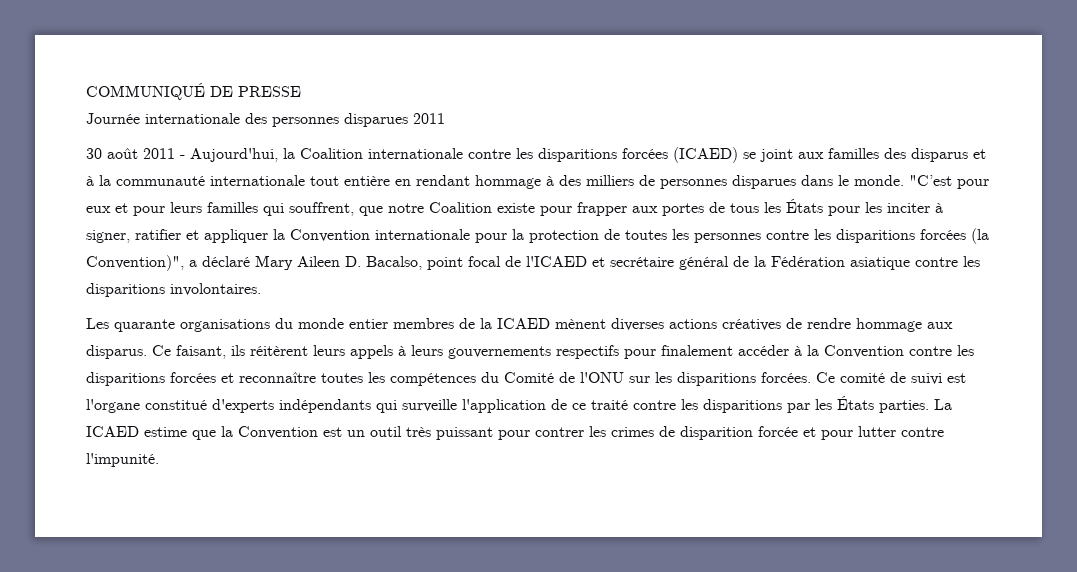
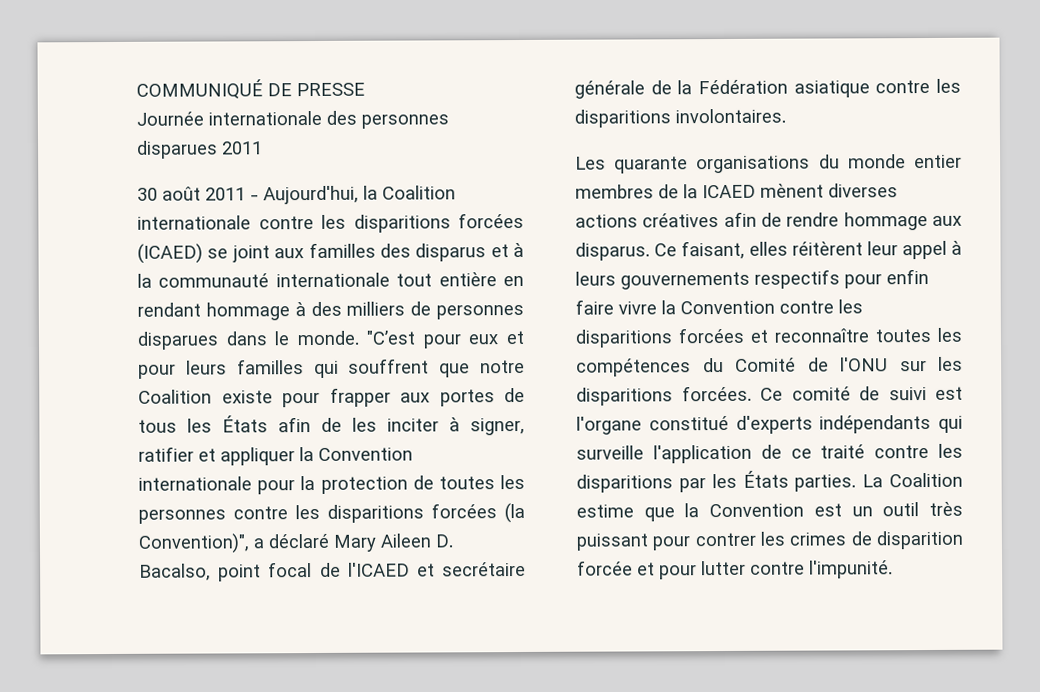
- "C’est pour eux et pour leurs familles qui souffrent, que notre Coalition existe pour frapper aux portes de tous les États pour les inciter à signer, ratifier et appliquer la Convention internationale pour la protection de toutes les personnes contre les disparitions forcées (la Convention)", a déclaré Mary Aileen D. Bacalso, point focal de l'ICAED et secrétaire général de la Fédération asiatique contre les disparitions involontaires.
+ "C’est pour eux et pour leurs familles qui souffrent que notre Coalition existe pour frapper aux portes de tous les États afin de les inciter à signer, ratifier et appliquer la Convention internationale pour la protection de toutes les personnes contre les disparitions forcées (la Convention)", a déclaré Mary Aileen D. Bacalso, point focal de l'ICAED et secrétaire générale de la Fédération asiatique contre les disparitions involontaires.
- Les quarante organisations du monde entier membres de la ICAED mènent diverses actions créatives de rendre hommage aux disparus.
+ Les quarante organisations du monde entier membres de la ICAED mènent diverses actions créatives afin de rendre hommage aux disparus.
- Ce faisant, ils réitèrent leurs appels à leurs gouvernements respectifs pour finalement accéder à la Convention contre les disparitions forcées et reconnaître toutes les compétences du Comité de l'ONU sur les disparitions forcées.
+ Ce faisant, elles réitèrent leur appel à leurs gouvernements respectifs pour enfin faire vivre la Convention contre les disparitions forcées et reconnaître toutes les compétences du Comité de l'ONU sur les disparitions forcées.
- La ICAED estime que la Convention est un outil très puissant pour contrer les crimes de disparition forcée et pour lutter contre l'impunité.
+ La Coalition estime que la Convention est un outil très puissant pour contrer les crimes de disparition forcée et pour lutter contre l'impunité.

